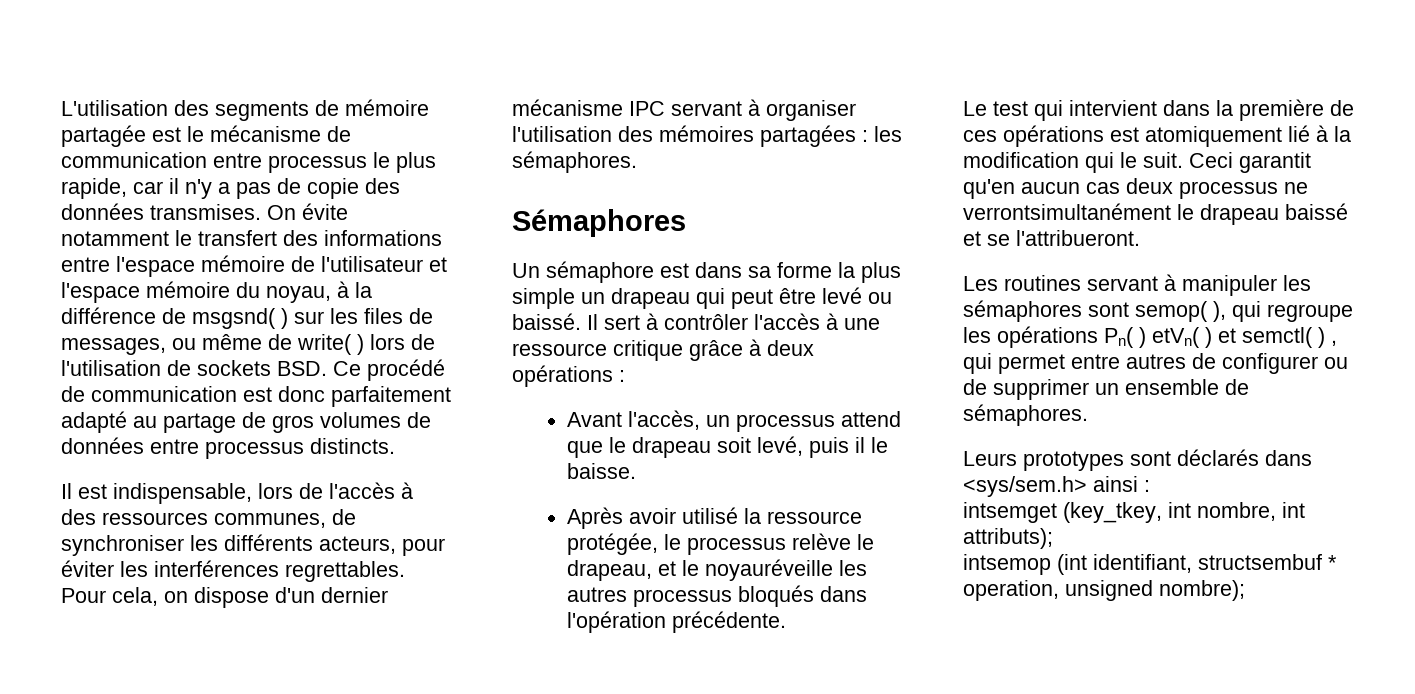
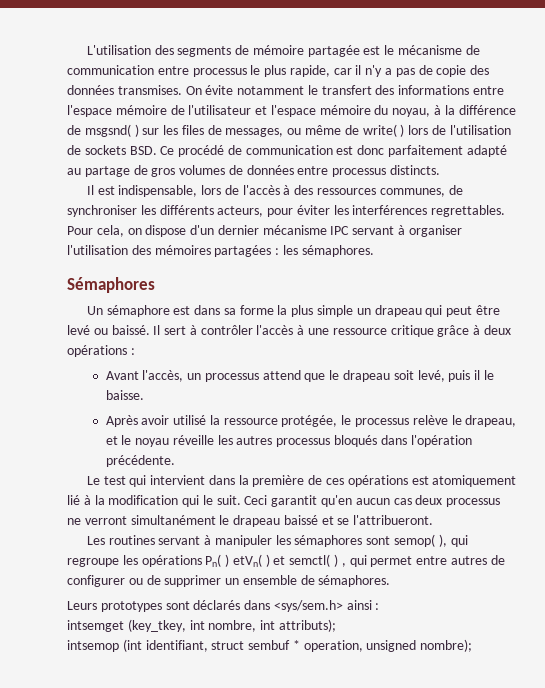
- Après avoir utilisé la ressource protégée, le processus relève le drapeau, et le noyauréveille les autres processus bloqués dans l'opération précédente.
+ Après avoir utilisé la ressource protégée, le processus relève le drapeau, et le noyau réveille les autres processus bloqués dans l'opération précédente.
- Ceci garantit qu'en aucun cas deux processus ne verrontsimultanément le drapeau baissé et se l'attribueront.
+ Ceci garantit qu'en aucun cas deux processus ne verront simultanément le drapeau baissé et se l'attribueront.
- intsemop (int identifiant, structsembuf * operation, unsigned nombre);
+ intsemop (int identifiant, struct sembuf * operation, unsigned nombre);

